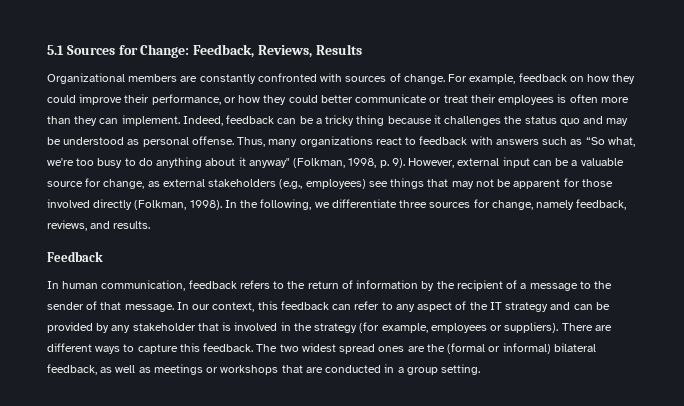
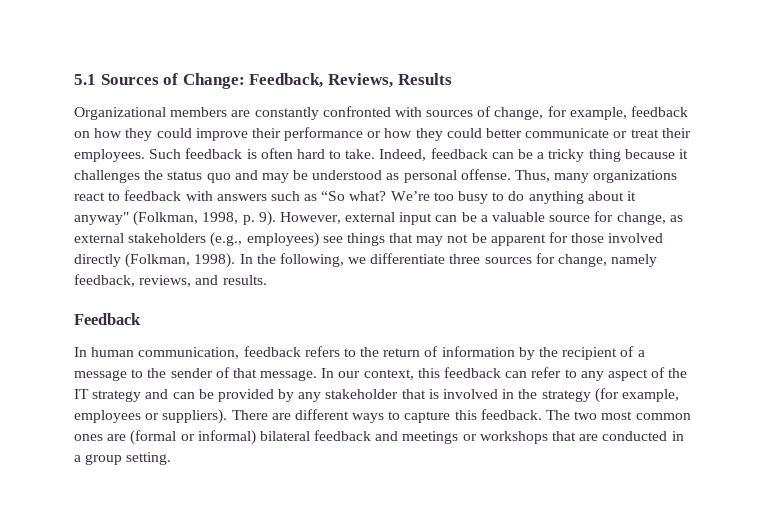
- 5.1 Sources for Change: Feedback, Reviews, Results
+ 5.1 Sources of Change: Feedback, Reviews, Results
- Organizational members are constantly confronted with sources of change. For example, feedback on how they could improve their performance, or how they could better communicate or treat their employees is often more than they can implement.
+ Organizational members are constantly confronted with sources of change, for example, feedback on how they could improve their performance or how they could better communicate or treat their employees. Such feedback is often hard to take.
- Thus, many organizations react to feedback with answers such as “So what, we're too busy to do anything about it anyway" (Folkman, 1998, p. 9).
+ Thus, many organizations react to feedback with answers such as “So what? We’re too busy to do anything about it anyway" (Folkman, 1998, p. 9).
- The two widest spread ones are the (formal or informal) bilateral feedback, as well as meetings or workshops that are conducted in a group setting.
+ The two most common ones are (formal or informal) bilateral feedback and meetings or workshops that are conducted in a group setting.

